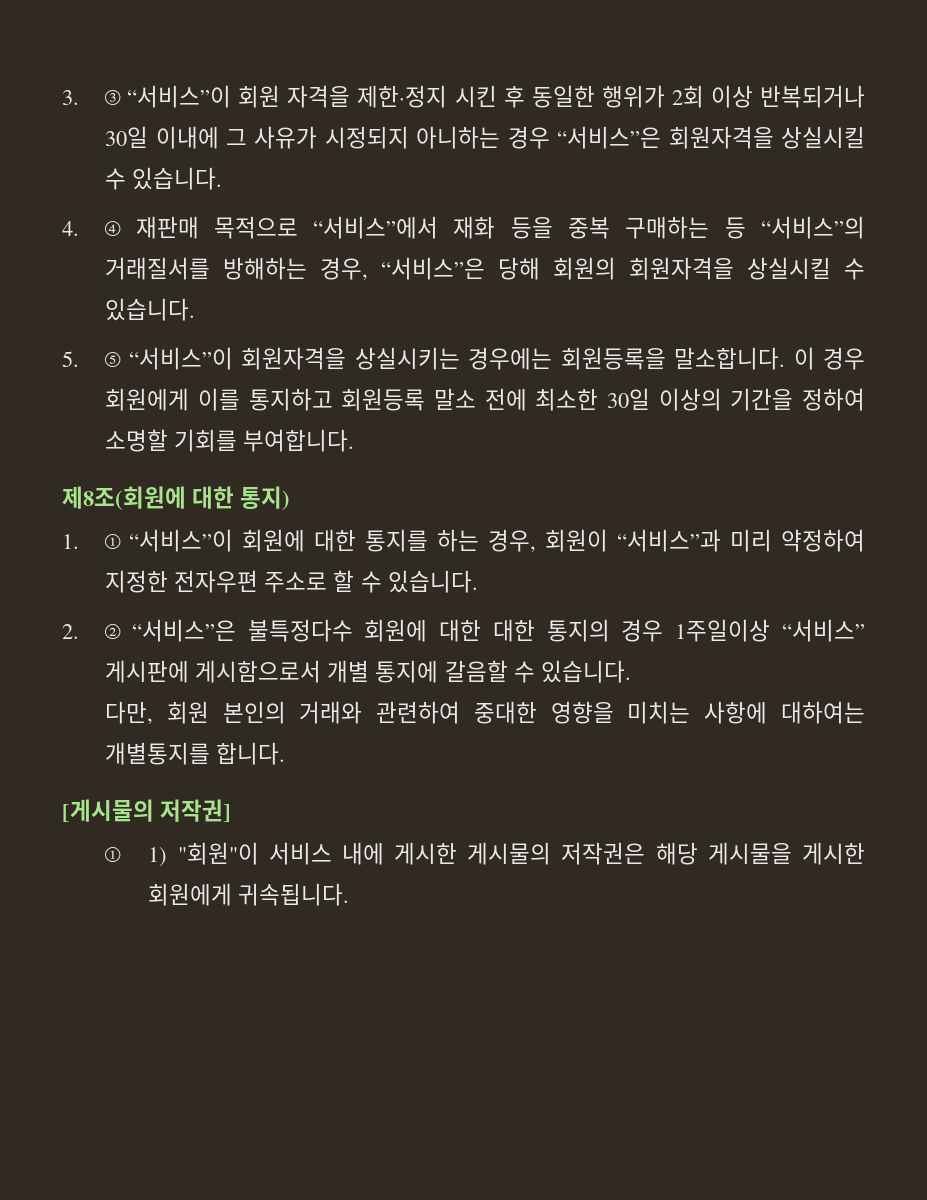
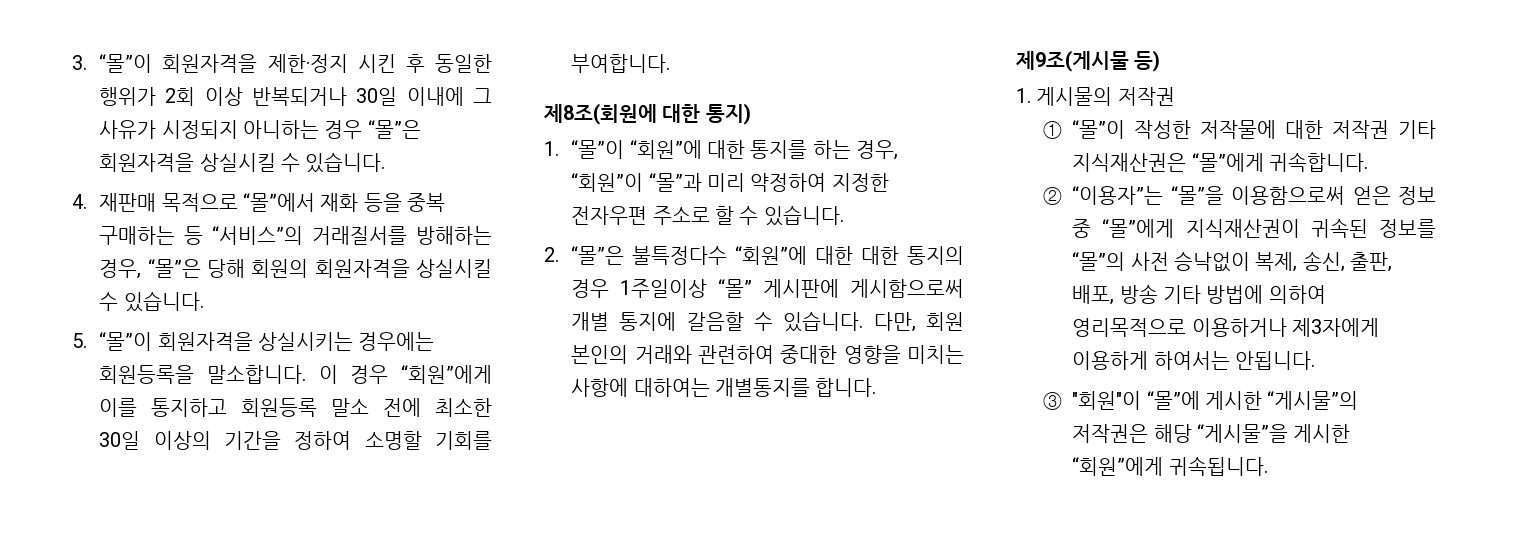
- 3. ③ “서비스”이 회원 자격을 제한·정지 시킨 후 동일한 행위가 2회 이상 반복되거나 30일 이내에 그 사유가 시정되지 아니하는 경우 “서비스”은 회원자격을 상실시킬 수 있습니다.
+ 3. “몰”이 회원자격을 제한·정지 시킨 후 동일한 행위가 2회 이상 반복되거나 30일 이내에 그 사유가 시정되지 아니하는 경우 “몰”은 회원자격을 상실시킬 수 있습니다.
- 4. ④ 재판매 목적으로 “서비스”에서 재화 등을 중복 구매하는 등 “서비스”의 거래질서를 방해하는 경우, “서비스”은 당해 회원의 회원자격을 상실시킬 수 있습니다.
+ 4. 재판매 목적으로 “몰”에서 재화 등을 중복 구매하는 등 “서비스”의 거래질서를 방해하는 경우, “몰”은 당해 회원의 회원자격을 상실시킬 수 있습니다.
- 5. ⑤ “서비스”이 회원자격을 상실시키는 경우에는 회원등록을 말소합니다.
+ 5. “몰”이 회원자격을 상실시키는 경우에는 회원등록을 말소합니다.
- 이 경우 회원에게 이를 통지하고 회원등록 말소 전에 최소한 30일 이상의 기간을 정하여 소명할 기회를 부여합니다.
+ 이 경우 “회원”에게 이를 통지하고 회원등록 말소 전에 최소한 30일 이상의 기간을 정하여 소명할 기회를 부여합니다.
- 1. ① “서비스”이 회원에 대한 통지를 하는 경우, 회원이 “서비스”과 미리 약정하여 지정한 전자우편 주소로 할 수 있습니다.
+ 1. “몰”이 “회원”에 대한 통지를 하는 경우, “회원”이 “몰”과 미리 약정하여 지정한 전자우편 주소로 할 수 있습니다.
- 2. ② “서비스”은 불특정다수 회원에 대한 대한 통지의 경우 1주일이상 “서비스” 게시판에 게시함으로서 개별 통지에 갈음할 수 있습니다.
- 다만, 회원 본인의 거래와 관련하여 중대한 영향을 미치는 사항에 대하여는 개별통지를 합니다.
+ 2. “몰”은 불특정다수 “회원”에 대한 대한 통지의 경우 1주일이상 “몰” 게시판에 게시함으로써 개별 통지에 갈음할 수 있습니다. 다만, 회원 본인의 거래와 관련하여 중대한 영향을 미치는 사항에 대하여는 개별통지를 합니다.
- [게시물의 저작권]
- ① 1) "회원"이 서비스 내에 게시한 게시물의 저작권은 해당 게시물을 게시한 회원에게 귀속됩니다.
+ 제9조(게시물 등)
+ 1. 게시물의 저작권
+ ① “몰”이 작성한 저작물에 대한 저작권 기타 지식재산권은 “몰”에게 귀속합니다.
+ ② “이용자”는 “몰”을 이용함으로써 얻은 정보 중 “몰”에게 지식재산권이 귀속된 정보를 “몰”의 사전 승낙없이 복제, 송신, 출판, 배포, 방송 기타 방법에 의하여 영리목적으로 이용하거나 제3자에게 이용하게 하여서는 안됩니다.
+ ③ "회원"이 “몰”에 게시한 “게시물”의 저작권은 해당 “게시물”을 게시한 “회원”에게 귀속됩니다.

